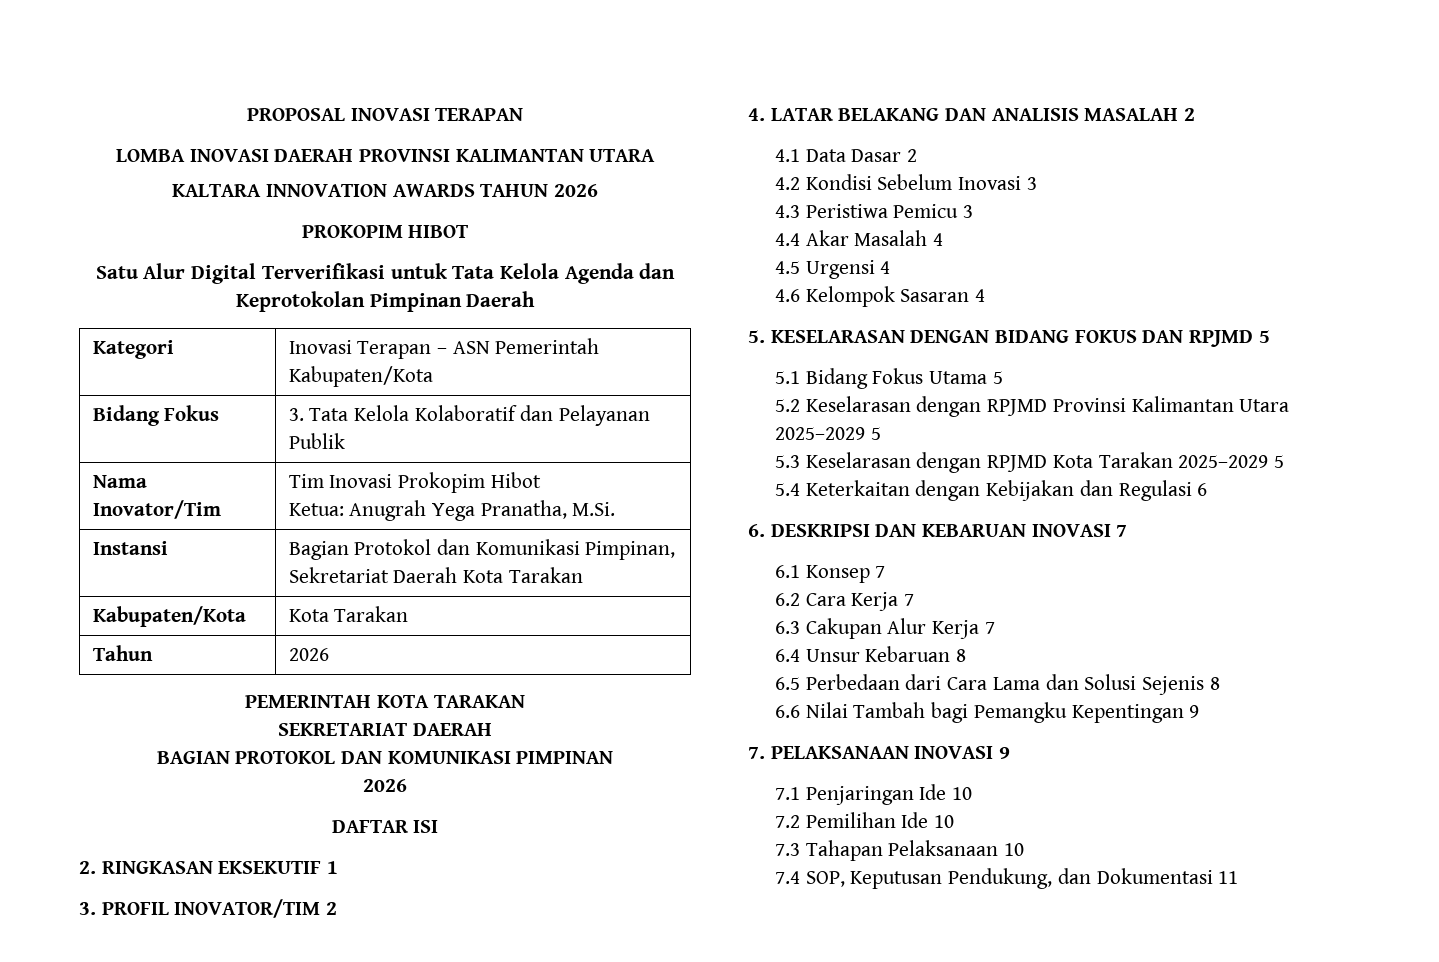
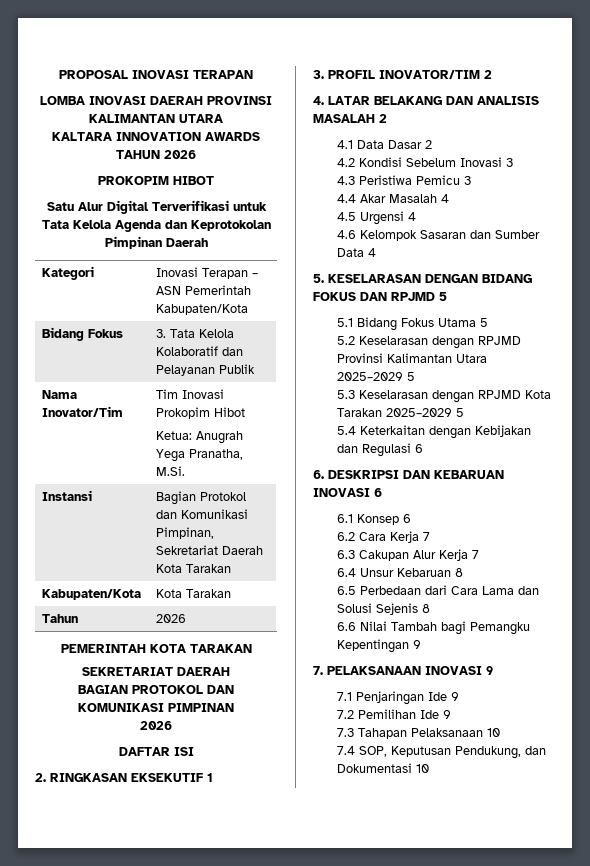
- 4.6 Kelompok Sasaran 4
+ 4.6 Kelompok Sasaran dan Sumber Data 4
- 6. DESKRIPSI DAN KEBARUAN INOVASI 7
+ 6. DESKRIPSI DAN KEBARUAN INOVASI 6
- 6.1 Konsep 7
+ 6.1 Konsep 6
- 7.1 Penjaringan Ide 10
+ 7.1 Penjaringan Ide 9
- 7.2 Pemilihan Ide 10
+ 7.2 Pemilihan Ide 9
- 7.4 SOP, Keputusan Pendukung, dan Dokumentasi 11
+ 7.4 SOP, Keputusan Pendukung, dan Dokumentasi 10

